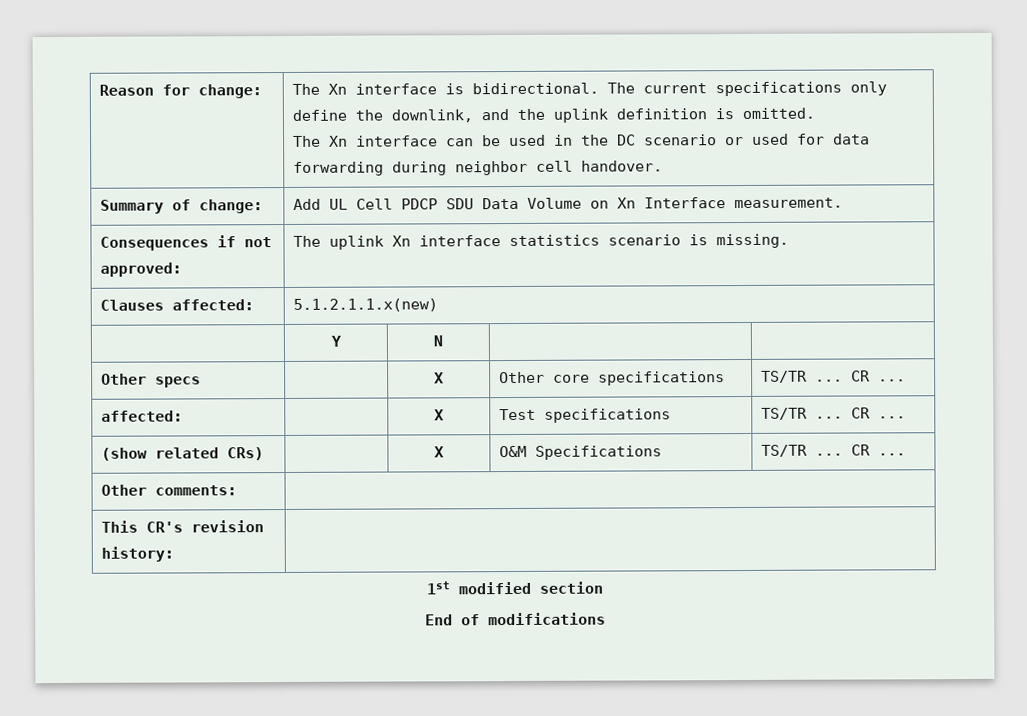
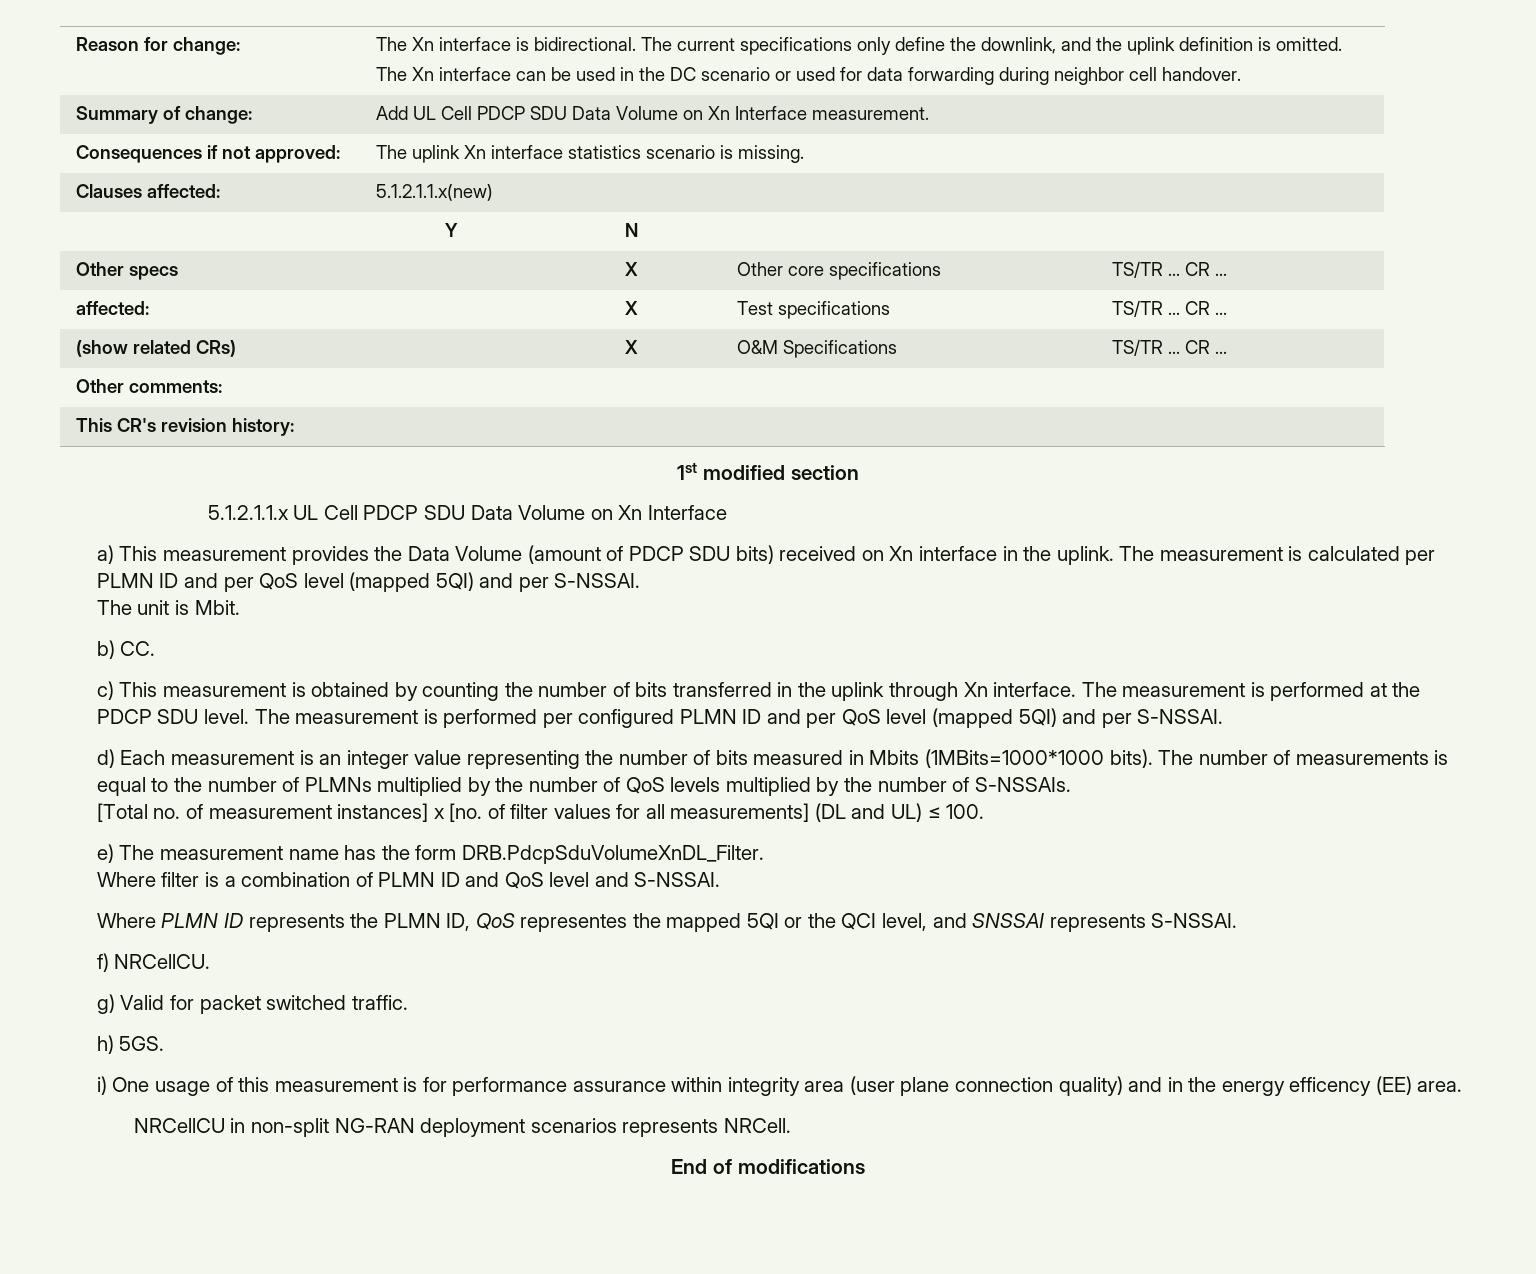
+ 5.1.2.1.1.x UL Cell PDCP SDU Data Volume on Xn Interface
+ a) This measurement provides the Data Volume (amount of PDCP SDU bits) received on Xn interface in the uplink. The measurement is calculated per PLMN ID and per QoS level (mapped 5QI) and per S-NSSAI.
+ The unit is Mbit.
+ b) CC.
+ c) This measurement is obtained by counting the number of bits transferred in the uplink through Xn interface. The measurement is performed at the PDCP SDU level. The measurement is performed per configured PLMN ID and per QoS level (mapped 5QI) and per S-NSSAI.
+ d) Each measurement is an integer value representing the number of bits measured in Mbits (1MBits=1000*1000 bits). The number of measurements is equal to the number of PLMNs multiplied by the number of QoS levels multiplied by the number of S-NSSAIs.
+ [Total no. of measurement instances] x [no. of filter values for all measurements] (DL and UL) ≤ 100.
+ e) The measurement name has the form DRB.PdcpSduVolumeXnDL_Filter.
+ Where filter is a combination of PLMN ID and QoS level and S-NSSAI.
+ Where PLMN ID represents the PLMN ID, QoS representes the mapped 5QI or the QCI level, and SNSSAI represents S-NSSAI.
+ f) NRCellCU.
+ g) Valid for packet switched traffic.
+ h) 5GS.
+ i) One usage of this measurement is for performance assurance within integrity area (user plane connection quality) and in the energy efficency (EE) area.
+ NRCellCU in non-split NG-RAN deployment scenarios represents NRCell.

